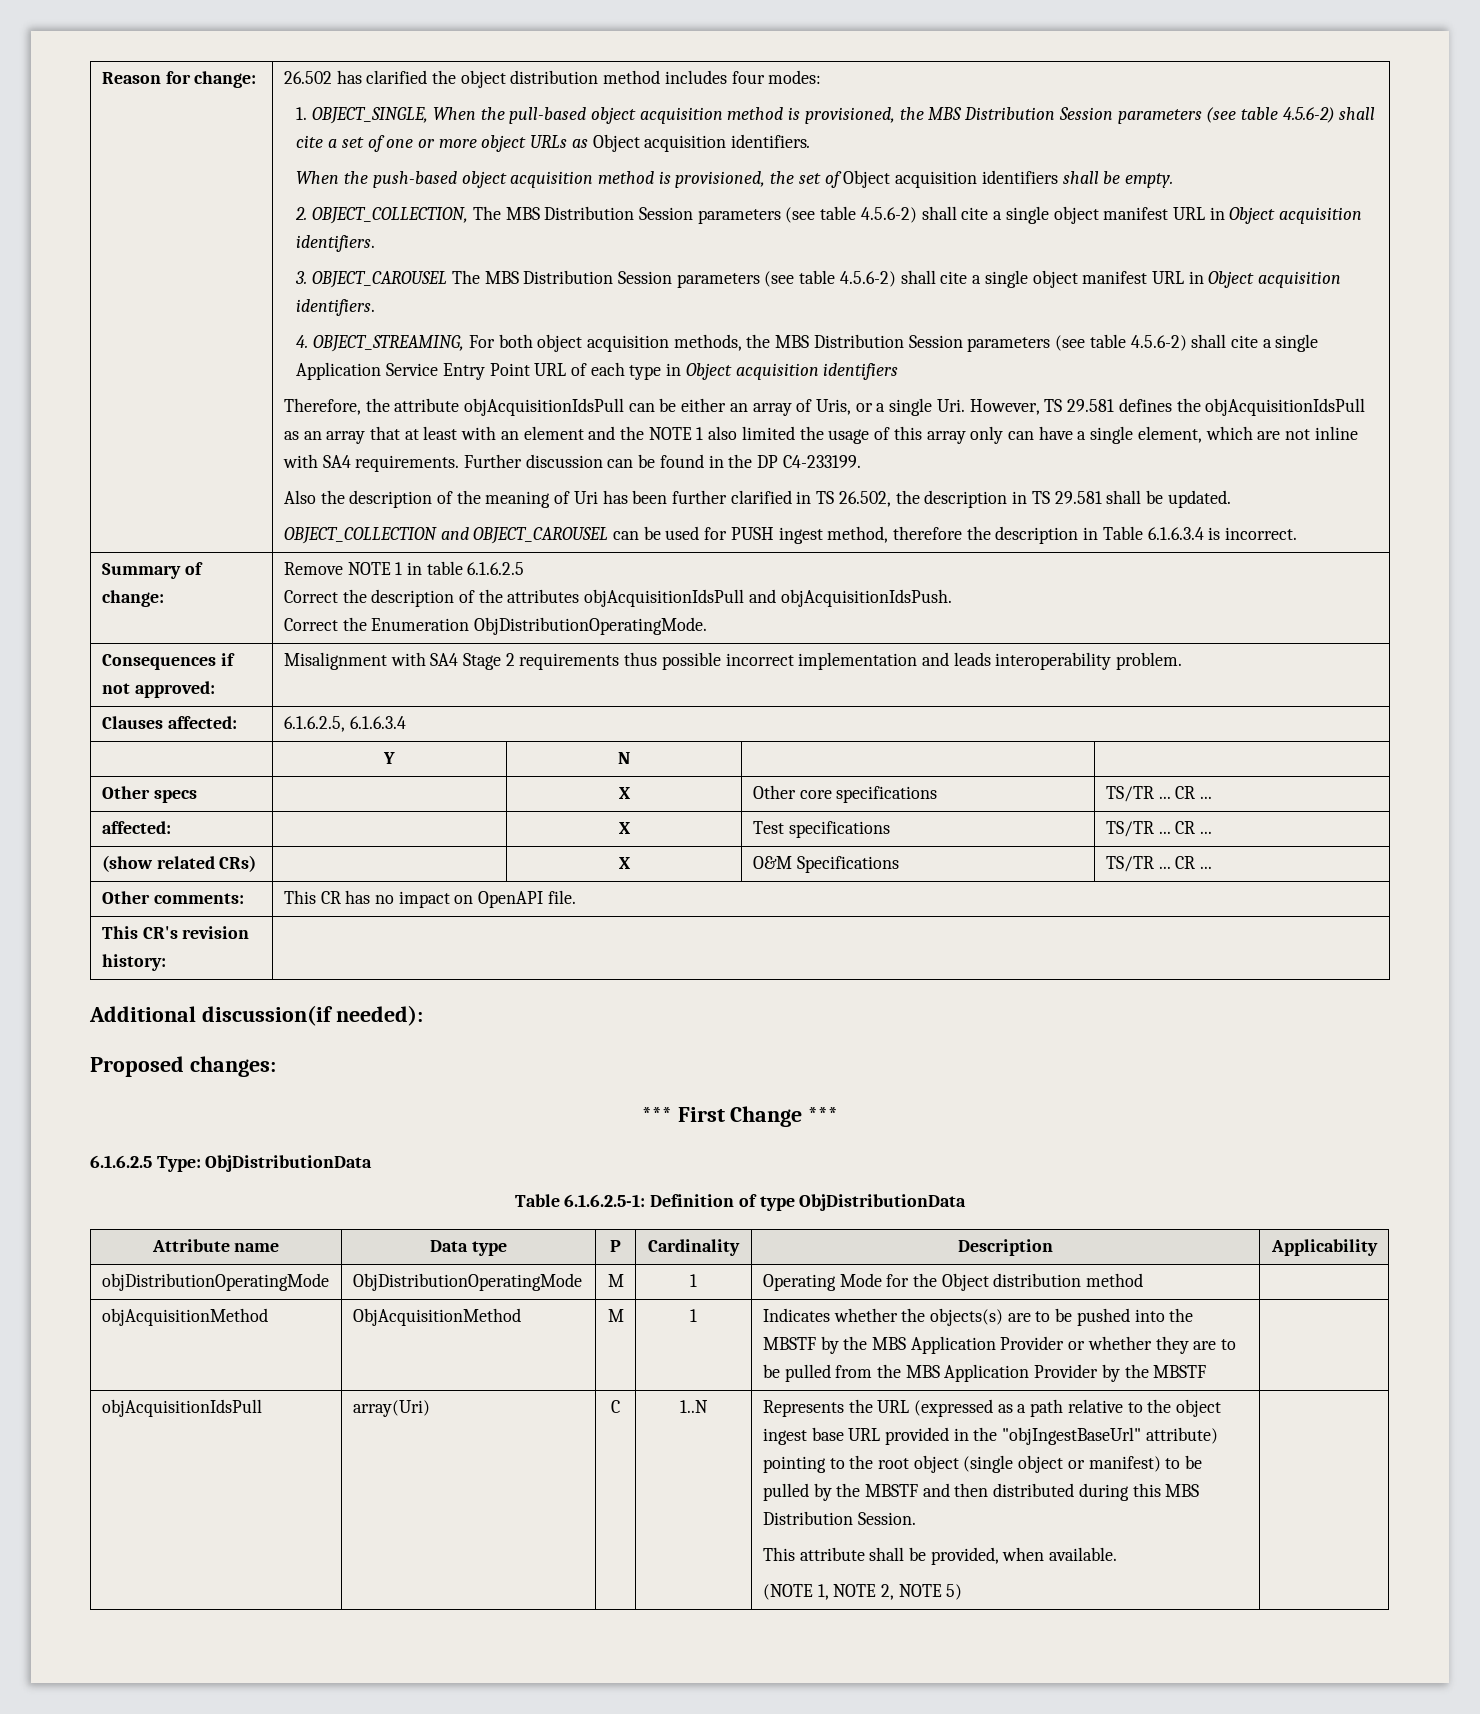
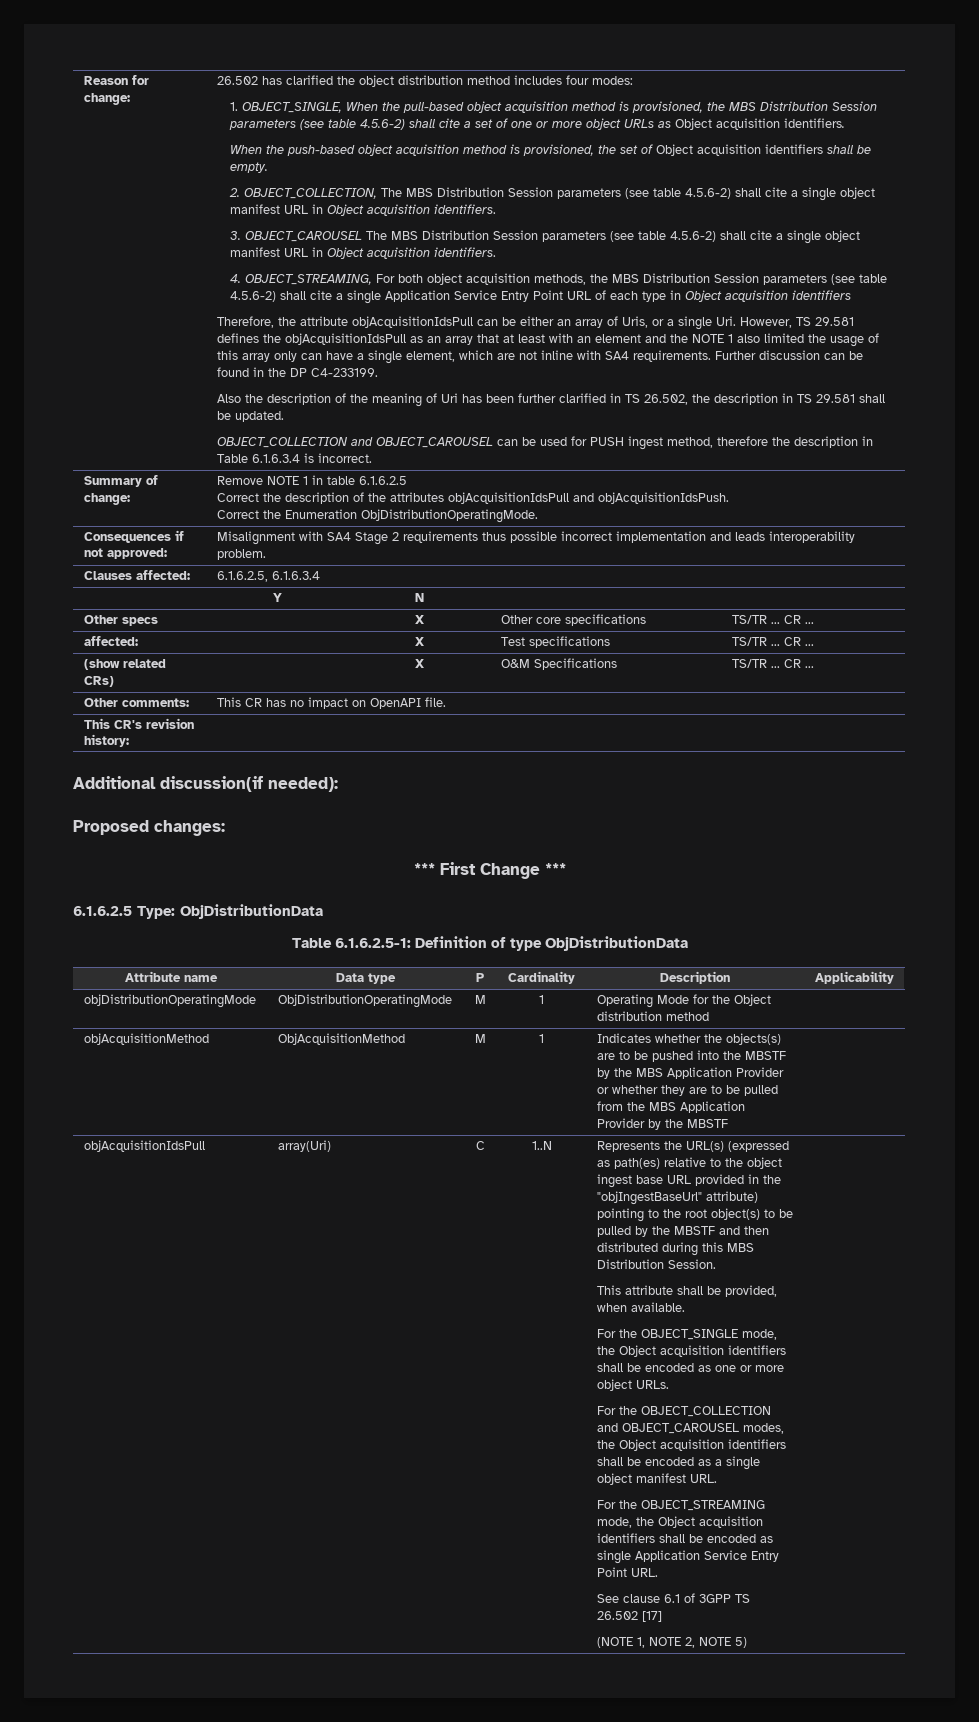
- Represents the URL (expressed as a path relative to the object ingest base URL provided in the "objIngestBaseUrl" attribute) pointing to the root object (single object or manifest) to be pulled by the MBSTF and then distributed during this MBS Distribution Session.
+ Represents the URL(s) (expressed as path(es) relative to the object ingest base URL provided in the "objIngestBaseUrl" attribute) pointing to the root object(s) to be pulled by the MBSTF and then distributed during this MBS Distribution Session.
+ For the OBJECT_SINGLE mode, the Object acquisition identifiers shall be encoded as one or more object URLs.
+ For the OBJECT_COLLECTION and OBJECT_CAROUSEL modes, the Object acquisition identifiers shall be encoded as a single object manifest URL.
+ For the OBJECT_STREAMING mode, the Object acquisition identifiers shall be encoded as single Application Service Entry Point URL.
+ See clause 6.1 of 3GPP TS 26.502 [17]

